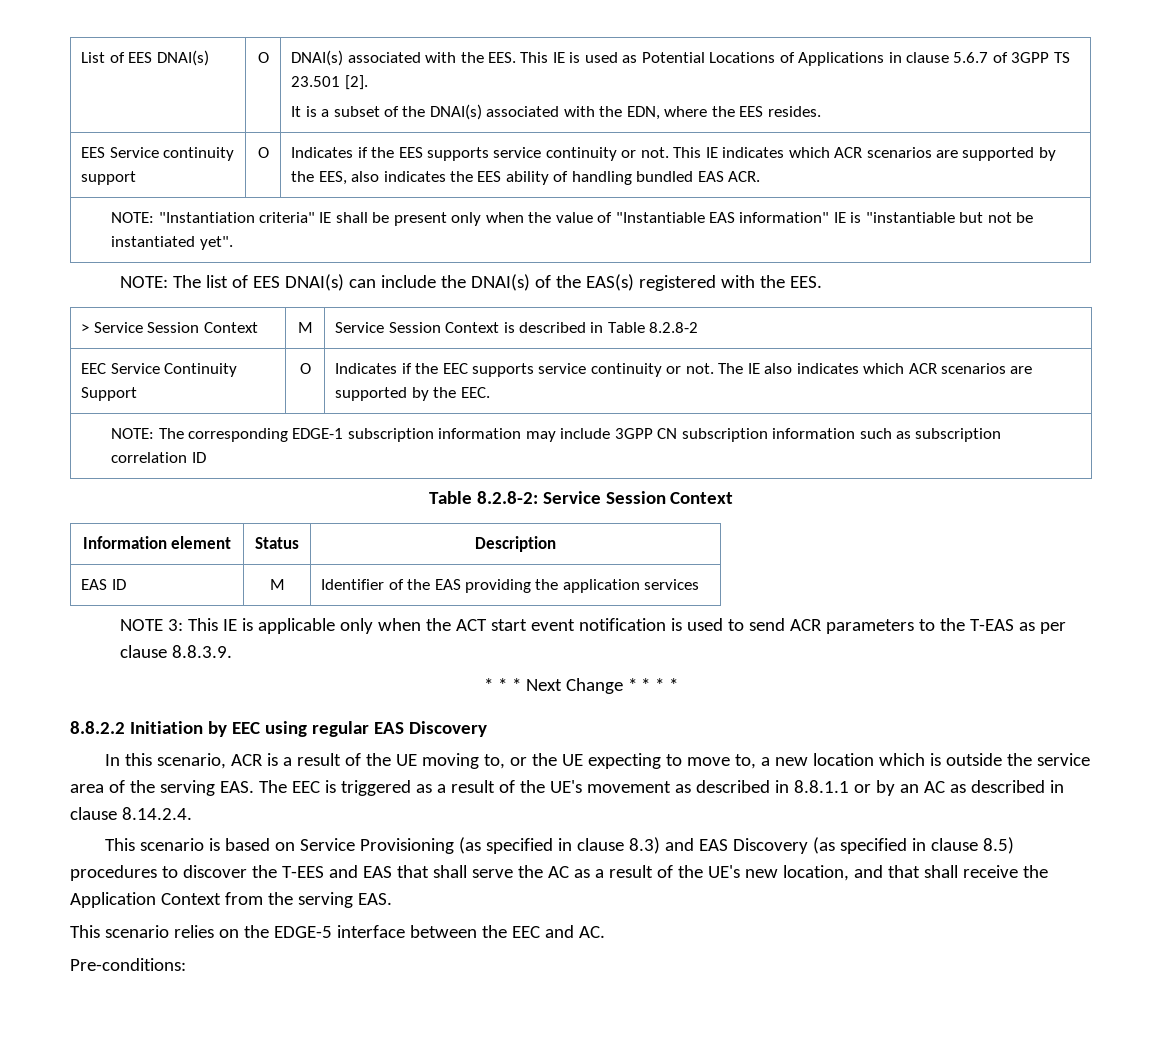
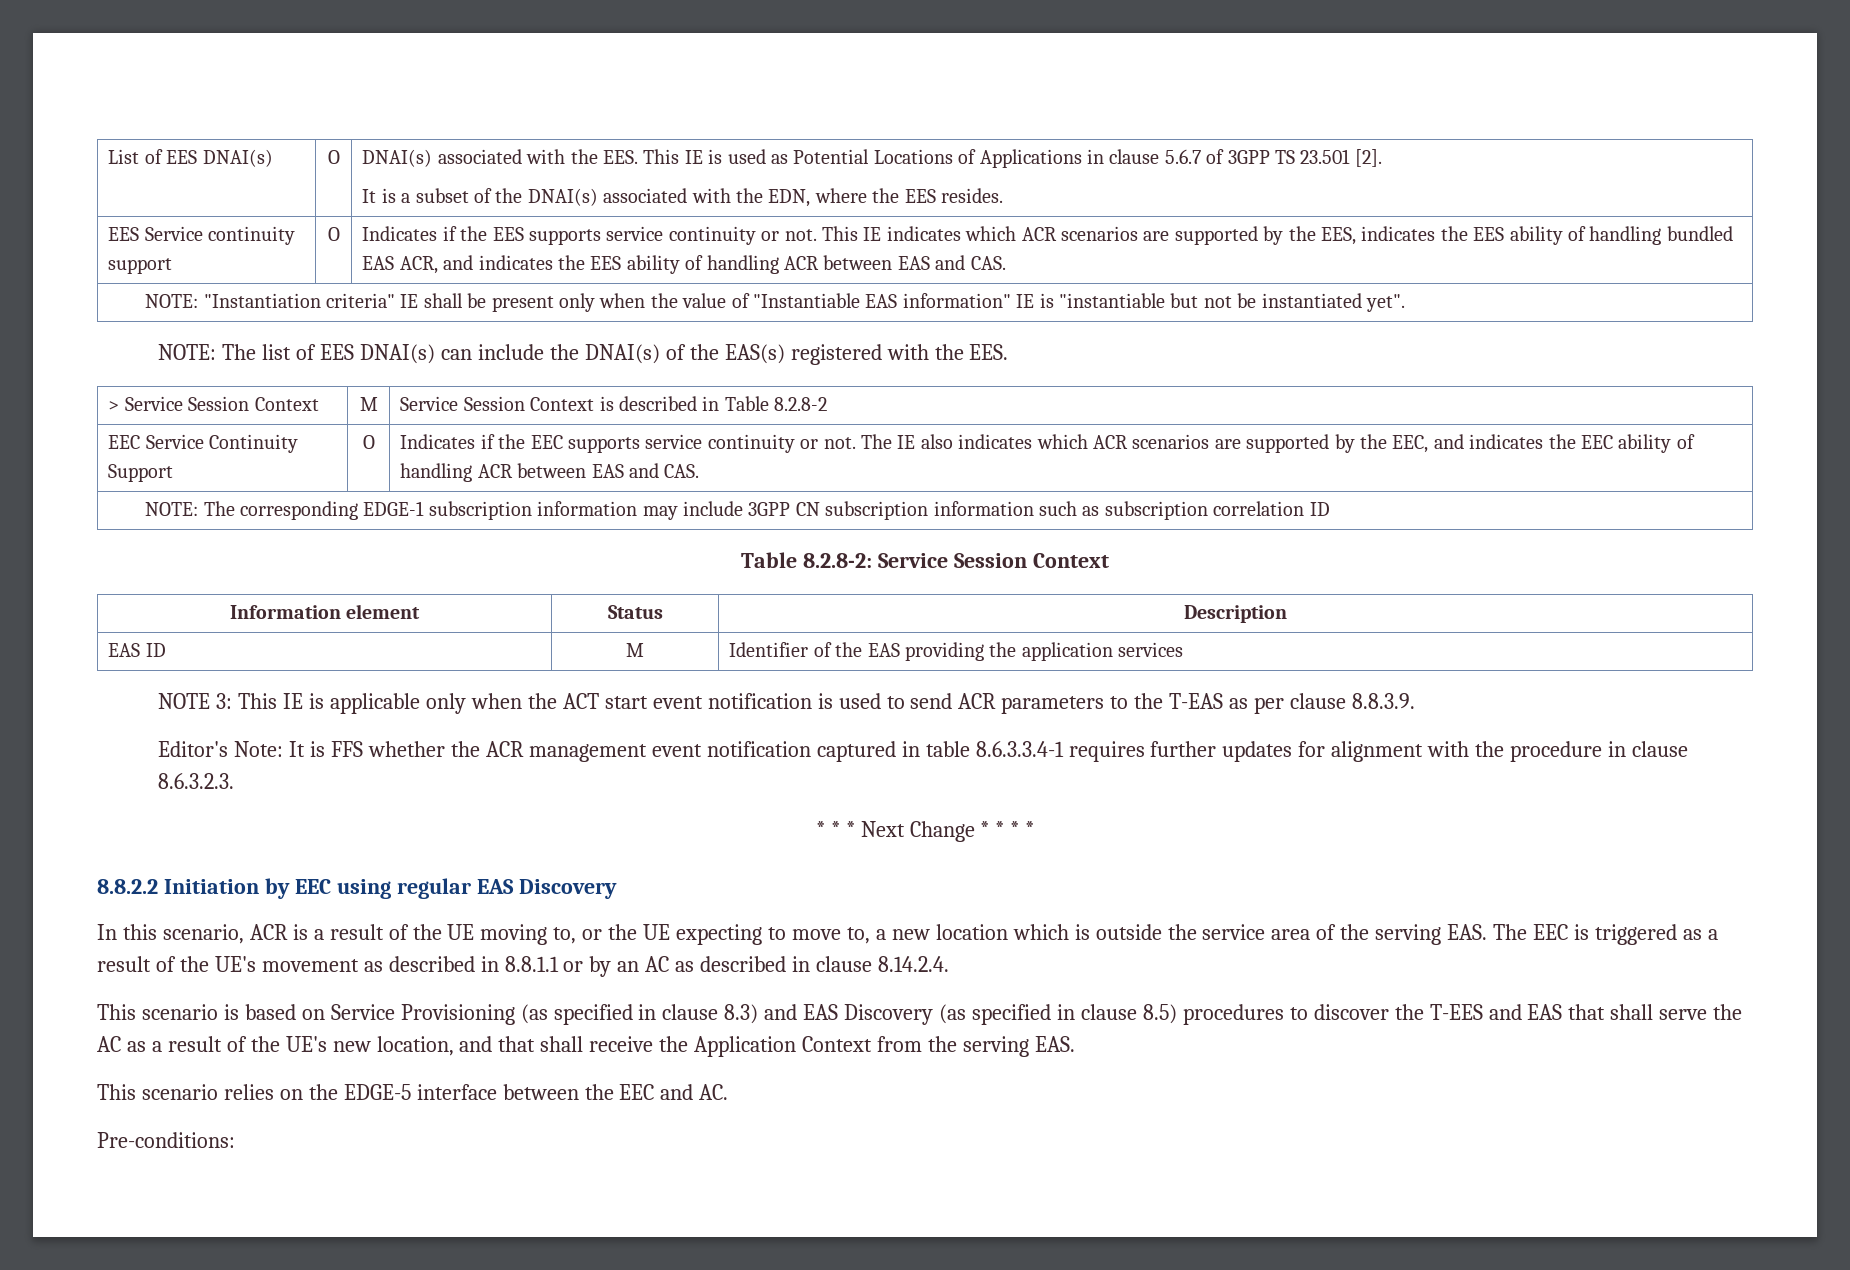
- This IE indicates which ACR scenarios are supported by the EES, also indicates the EES ability of handling bundled EAS ACR.
+ This IE indicates which ACR scenarios are supported by the EES, indicates the EES ability of handling bundled EAS ACR, and indicates the EES ability of handling ACR between EAS and CAS.
- EEC Service Continuity Support | O | Indicates if the EEC supports service continuity or not. The IE also indicates which ACR scenarios are supported by the EEC.
+ EEC Service Continuity Support | O | Indicates if the EEC supports service continuity or not. The IE also indicates which ACR scenarios are supported by the EEC, and indicates the EEC ability of handling ACR between EAS and CAS.
+ Editor's Note: It is FFS whether the ACR management event notification captured in table 8.6.3.3.4-1 requires further updates for alignment with the procedure in clause 8.6.3.2.3.

